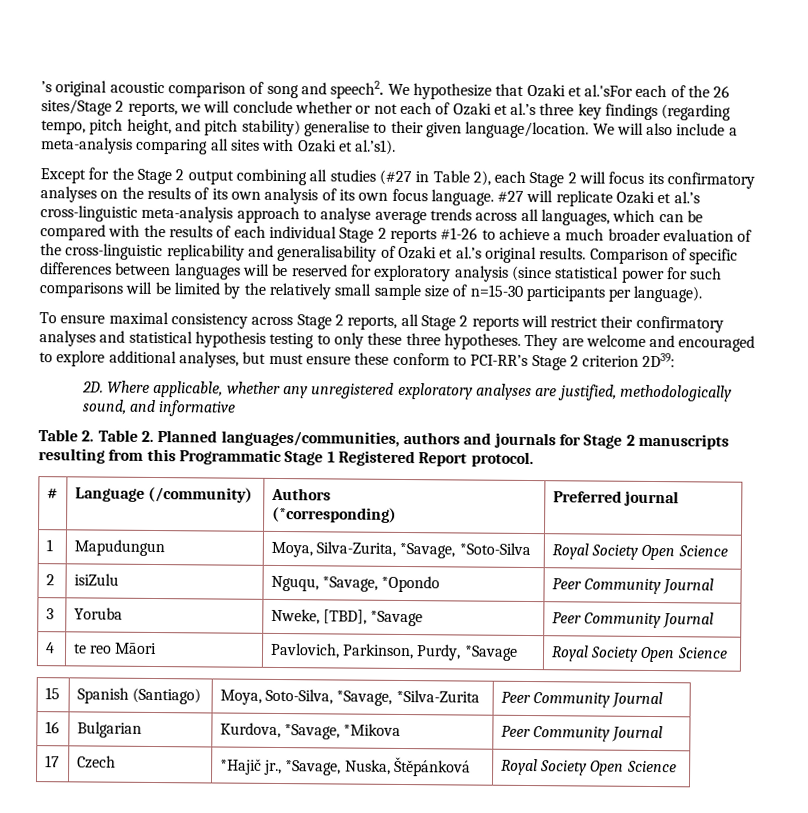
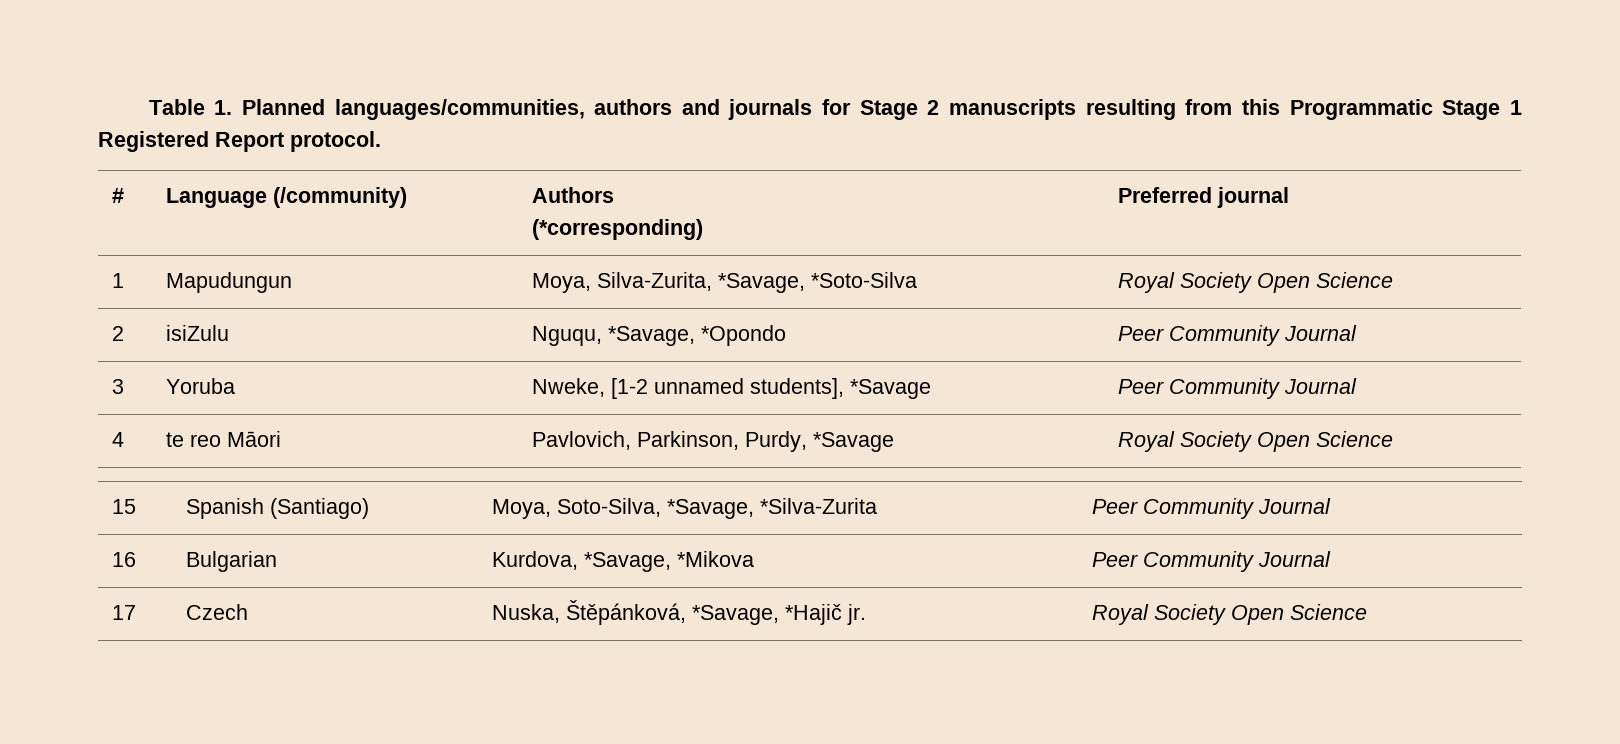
- ’s original acoustic comparison of song and speech2. We hypothesize that Ozaki et al.'sFor each of the 26 sites/Stage 2 reports, we will conclude whether or not each of Ozaki et al.’s three key findings (regarding tempo, pitch height, and pitch stability) generalise to their given language/location. We will also include a meta-analysis comparing all sites with Ozaki et al.’s1).
- Except for the Stage 2 output combining all studies (#27 in Table 2), each Stage 2 will focus its confirmatory analyses on the results of its own analysis of its own focus language. #27 will replicate Ozaki et al.’s cross-linguistic meta-analysis approach to analyse average trends across all languages, which can be compared with the results of each individual Stage 2 reports #1-26 to achieve a much broader evaluation of the cross-linguistic replicability and generalisability of Ozaki et al.’s original results. Comparison of specific differences between languages will be reserved for exploratory analysis (since statistical power for such comparisons will be limited by the relatively small sample size of n=15-30 participants per language).
- To ensure maximal consistency across Stage 2 reports, all Stage 2 reports will restrict their confirmatory analyses and statistical hypothesis testing to only these three hypotheses. They are welcome and encouraged to explore additional analyses, but must ensure these conform to PCI-RR’s Stage 2 criterion 2D39:
- 2D. Where applicable, whether any unregistered exploratory analyses are justified, methodologically sound, and informative
- Table 2. Table 2. Planned languages/communities, authors and journals for Stage 2 manuscripts resulting from this Programmatic Stage 1 Registered Report protocol.
+ Table 1. Planned languages/communities, authors and journals for Stage 2 manuscripts resulting from this Programmatic Stage 1 Registered Report protocol.
- 3 | Yoruba | Nweke, [TBD], *Savage | Peer Community Journal
+ 3 | Yoruba | Nweke, [1-2 unnamed students], *Savage | Peer Community Journal
- 17 | Czech | *Hajič jr., *Savage, Nuska, Štěpánková | Royal Society Open Science
+ 17 | Czech | Nuska, Štěpánková, *Savage, *Hajič jr. | Royal Society Open Science

